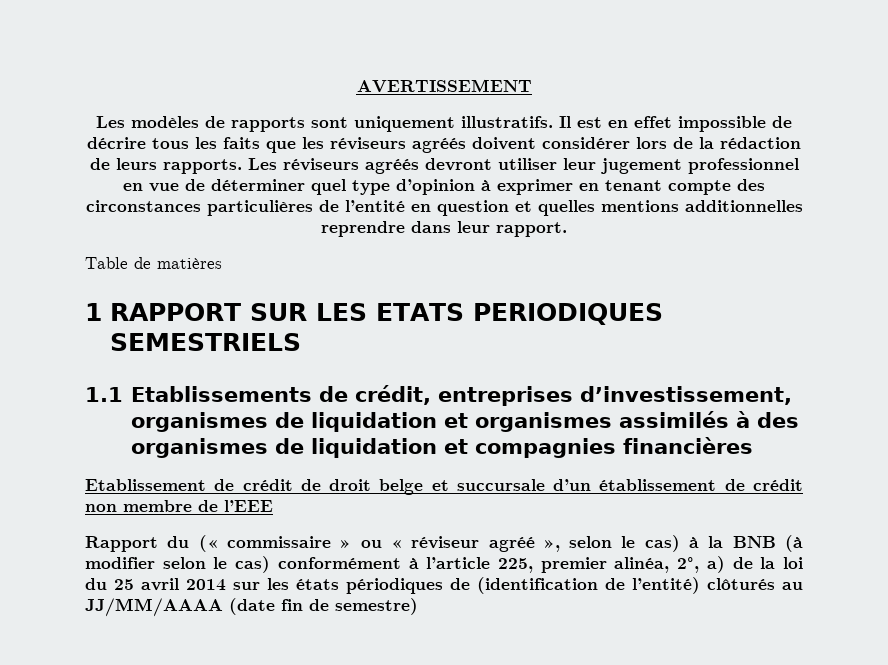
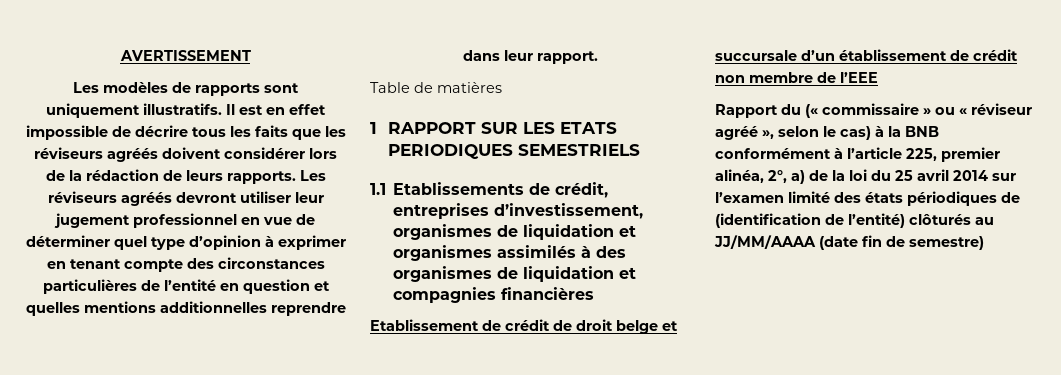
- Rapport du (« commissaire » ou « réviseur agréé », selon le cas) à la BNB (à modifier selon le cas) conformément à l’article 225, premier alinéa, 2°, a) de la loi du 25 avril 2014 sur les états périodiques de (identification de l’entité) clôturés au JJ/MM/AAAA (date fin de semestre)
+ Rapport du (« commissaire » ou « réviseur agréé », selon le cas) à la BNB conformément à l’article 225, premier alinéa, 2°, a) de la loi du 25 avril 2014 sur l’examen limité des états périodiques de (identification de l’entité) clôturés au JJ/MM/AAAA (date fin de semestre)

